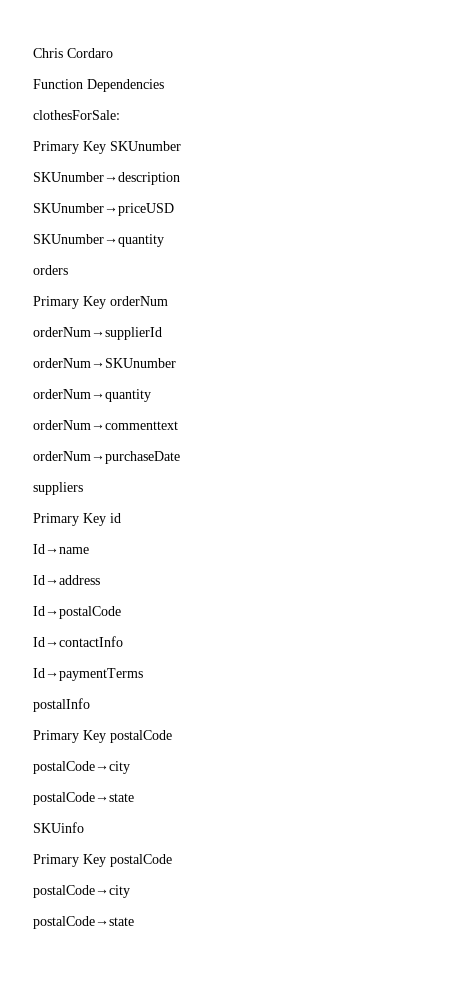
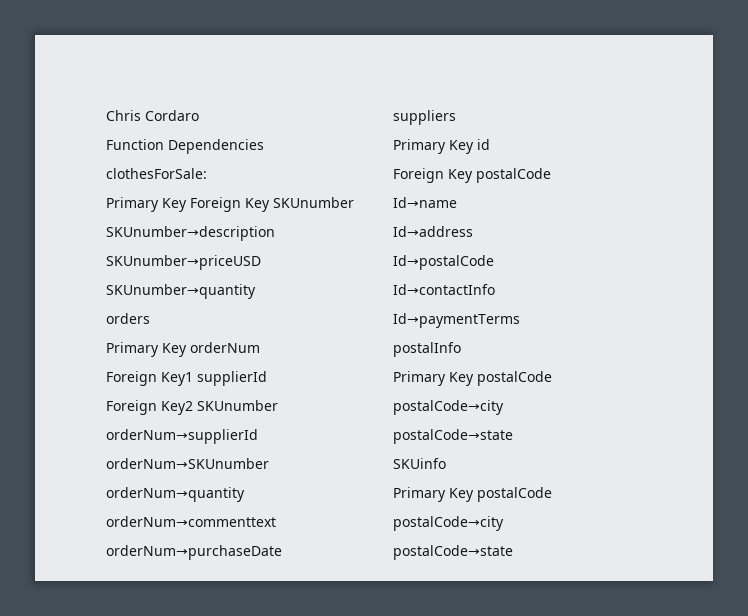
- Primary Key SKUnumber
+ Primary Key Foreign Key SKUnumber
+ Foreign Key1 supplierId
+ Foreign Key2 SKUnumber
+ Foreign Key postalCode

